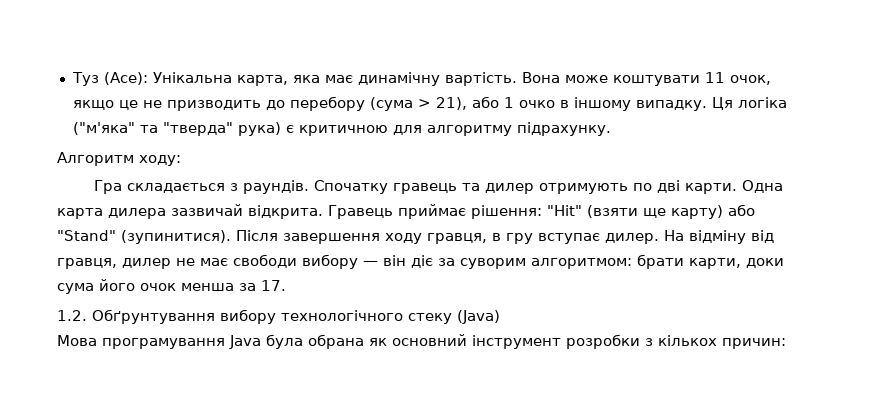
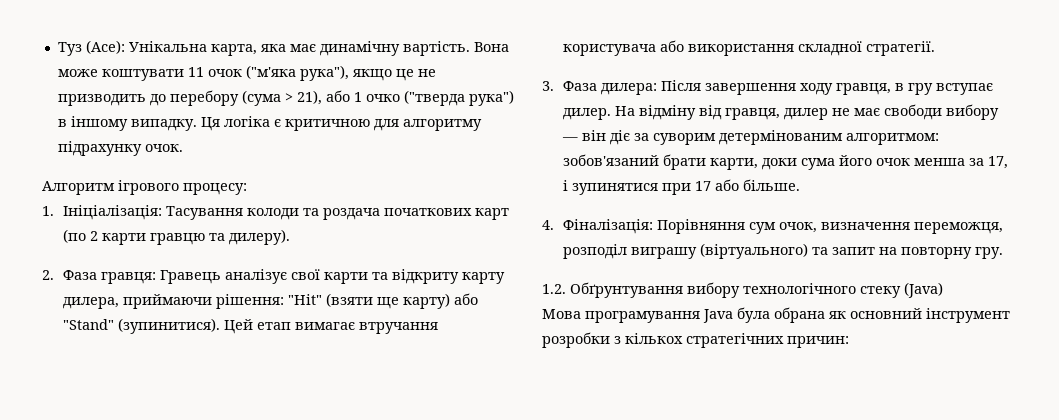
- Вона може коштувати 11 очок, якщо це не призводить до перебору (сума > 21), або 1 очко в іншому випадку.
+ Вона може коштувати 11 очок ("м'яка рука"), якщо це не призводить до перебору (сума > 21), або 1 очко ("тверда рука") в іншому випадку.
- Ця логіка ("м'яка" та "тверда" рука) є критичною для алгоритму підрахунку.
+ Ця логіка є критичною для алгоритму підрахунку очок.
- Алгоритм ходу:
- Гра складається з раундів. Спочатку гравець та дилер отримують по дві карти. Одна карта дилера зазвичай відкрита. Гравець приймає рішення: "Hit" (взяти ще карту) або "Stand" (зупинитися).
+ Алгоритм ігрового процесу:
+ 1. Ініціалізація: Тасування колоди та роздача початкових карт (по 2 карти гравцю та дилеру).
+ 2. Фаза гравця: Гравець аналізує свої карти та відкриту карту дилера, приймаючи рішення: "Hit" (взяти ще карту) або "Stand" (зупинитися).
- Після завершення ходу гравця, в гру вступає дилер.
+ Цей етап вимагає втручання користувача або використання складної стратегії.
+ 3. Фаза дилера: Після завершення ходу гравця, в гру вступає дилер.
- На відміну від гравця, дилер не має свободи вибору — він діє за суворим алгоритмом: брати карти, доки сума його очок менша за 17.
+ На відміну від гравця, дилер не має свободи вибору — він діє за суворим детермінованим алгоритмом: зобов'язаний брати карти, доки сума його очок менша за 17, і зупинятися при 17 або більше.
+ 4. Фіналізація: Порівняння сум очок, визначення переможця, розподіл виграшу (віртуального) та запит на повторну гру.
- Мова програмування Java була обрана як основний інструмент розробки з кількох причин:
+ Мова програмування Java була обрана як основний інструмент розробки з кількох стратегічних причин:

